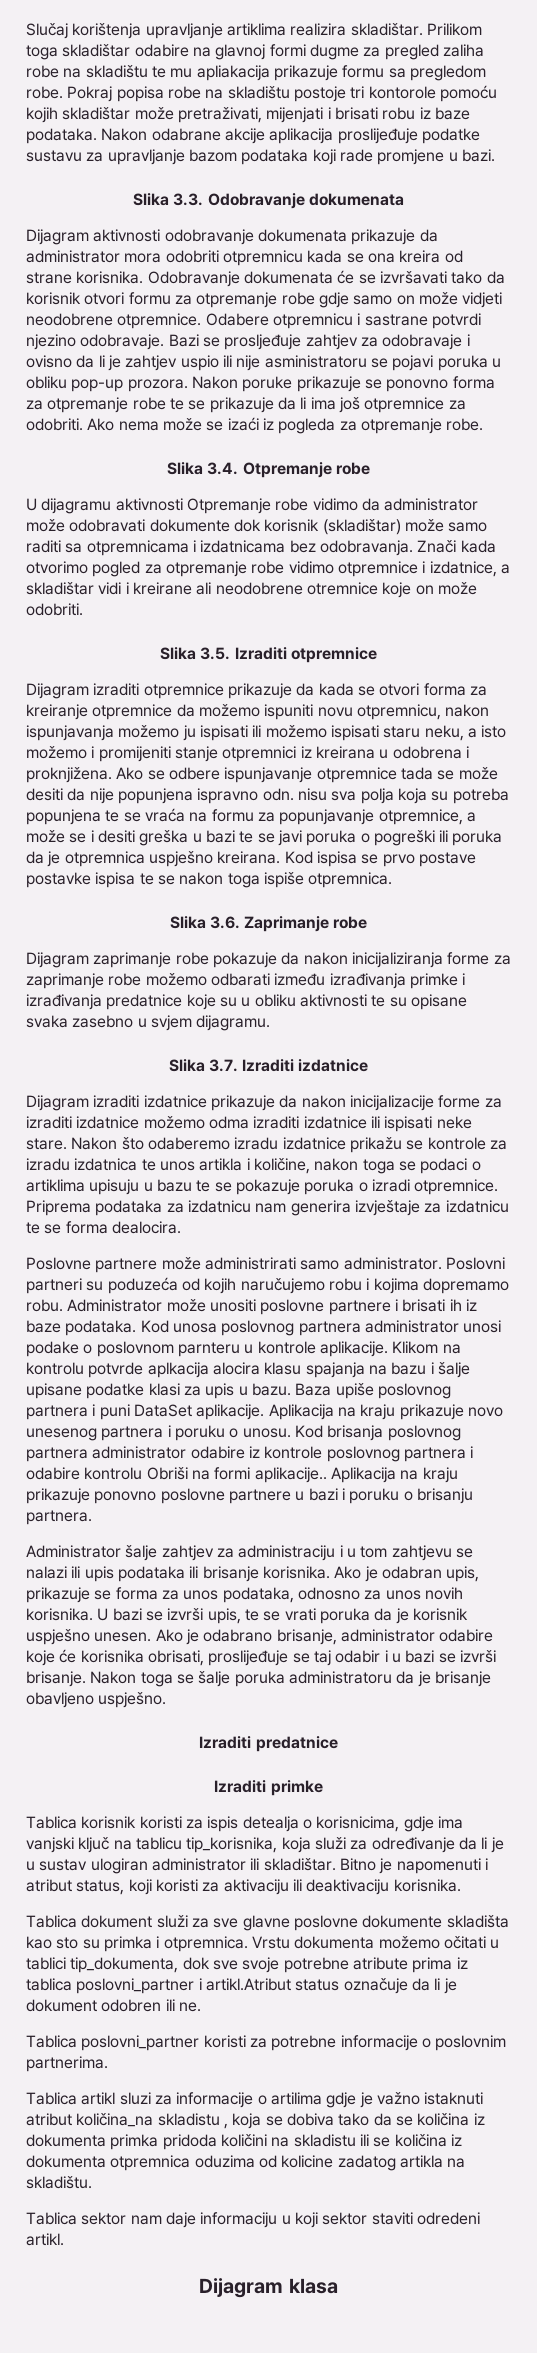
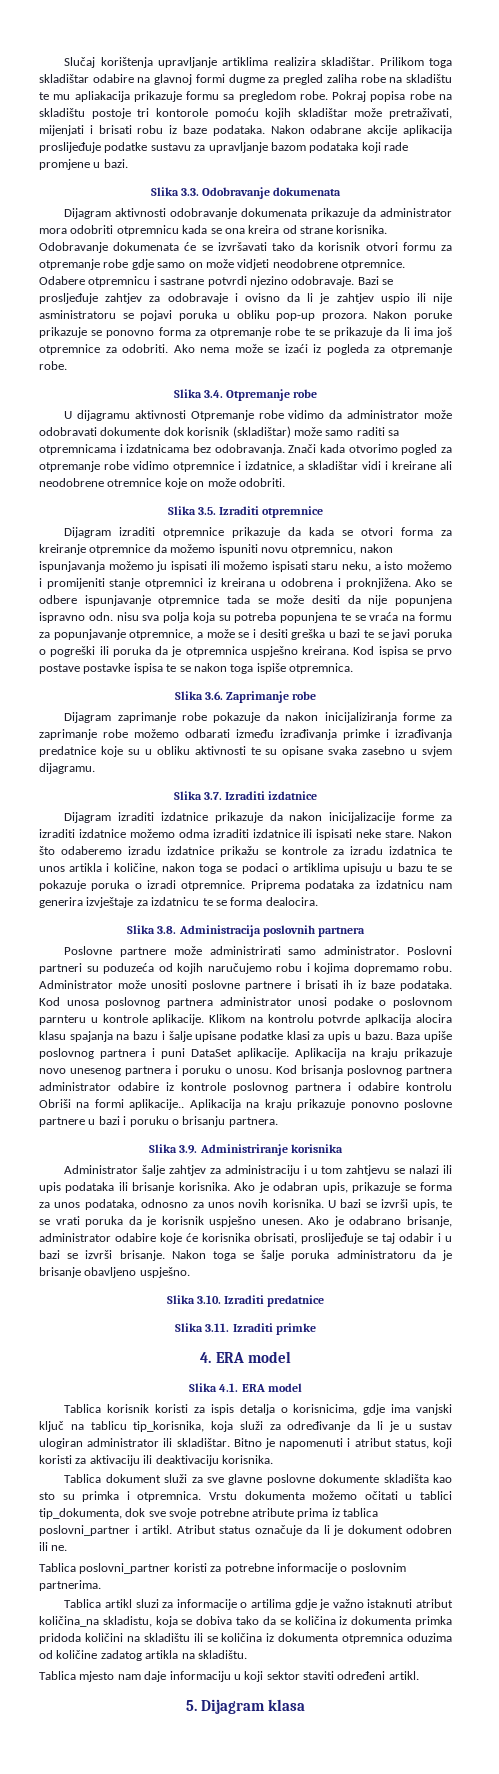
+ Slika 3.8. Administracija poslovnih partnera
+ Slika 3.9. Administriranje korisnika
- Izraditi predatnice
+ Slika 3.10. Izraditi predatnice
- Izraditi primke
+ Slika 3.11. Izraditi primke
+ 4. ERA model
+ Slika 4.1. ERA model
- Tablica korisnik koristi za ispis detealja o korisnicima, gdje ima vanjski ključ na tablicu tip_korisnika, koja služi za određivanje da li je u sustav ulogiran administrator ili skladištar.
+ Tablica korisnik koristi za ispis detalja o korisnicima, gdje ima vanjski ključ na tablicu tip_korisnika, koja služi za određivanje da li je u sustav ulogiran administrator ili skladištar.
- Vrstu dokumenta možemo očitati u tablici tip_dokumenta, dok sve svoje potrebne atribute prima iz tablica poslovni_partner i artikl.Atribut status označuje da li je dokument odobren ili ne.
+ Vrstu dokumenta možemo očitati u tablici tip_dokumenta, dok sve svoje potrebne atribute prima iz tablica poslovni_partner i artikl. Atribut status označuje da li je dokument odobren ili ne.
- Tablica artikl sluzi za informacije o artilima gdje je važno istaknuti atribut količina_na skladistu , koja se dobiva tako da se količina iz dokumenta primka pridoda količini na skladistu ili se količina iz dokumenta otpremnica oduzima od kolicine zadatog artikla na skladištu.
+ Tablica artikl sluzi za informacije o artilima gdje je važno istaknuti atribut količina_na skladistu, koja se dobiva tako da se količina iz dokumenta primka pridoda količini na skladištu ili se količina iz dokumenta otpremnica oduzima od količine zadatog artikla na skladištu.
- Tablica sektor nam daje informaciju u koji sektor staviti odredeni artikl.
+ Tablica mjesto nam daje informaciju u koji sektor staviti određeni artikl.
- Dijagram klasa
+ 5. Dijagram klasa

